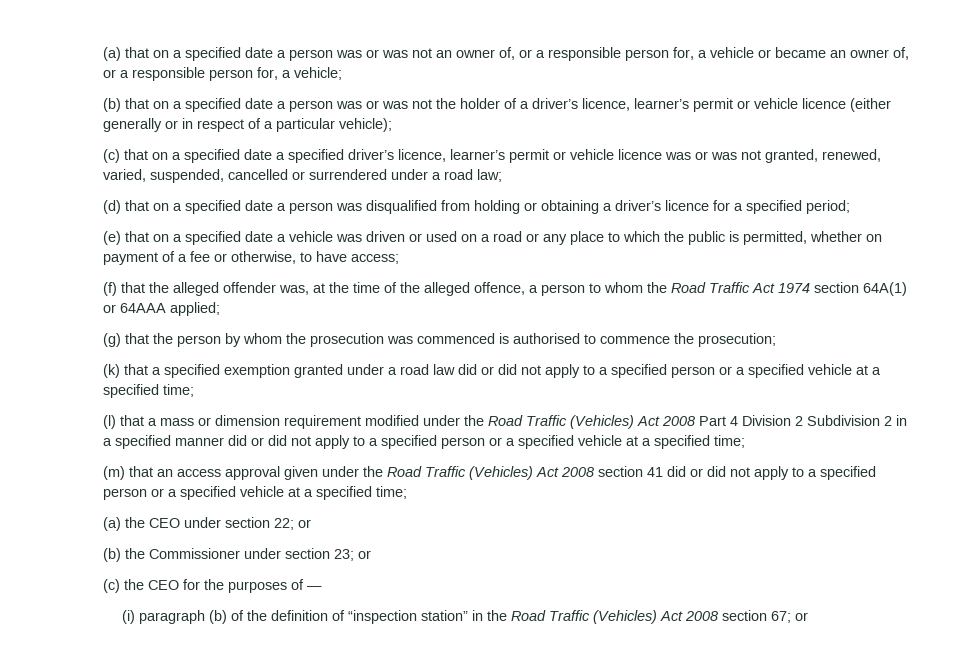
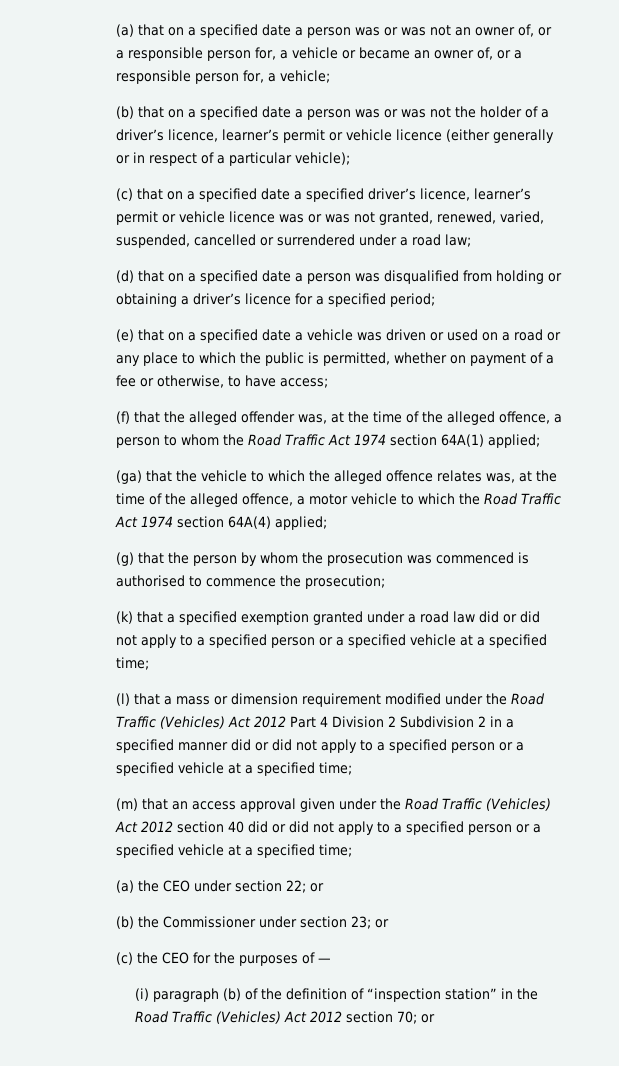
- (f) that the alleged offender was, at the time of the alleged offence, a person to whom the Road Traffic Act 1974 section 64A(1) or 64AAA applied;
+ (f) that the alleged offender was, at the time of the alleged offence, a person to whom the Road Traffic Act 1974 section 64A(1) applied;
+ (ga) that the vehicle to which the alleged offence relates was, at the time of the alleged offence, a motor vehicle to which the Road Traffic Act 1974 section 64A(4) applied;
- (l) that a mass or dimension requirement modified under the Road Traffic (Vehicles) Act 2008 Part 4 Division 2 Subdivision 2 in a specified manner did or did not apply to a specified person or a specified vehicle at a specified time;
+ (l) that a mass or dimension requirement modified under the Road Traffic (Vehicles) Act 2012 Part 4 Division 2 Subdivision 2 in a specified manner did or did not apply to a specified person or a specified vehicle at a specified time;
- (m) that an access approval given under the Road Traffic (Vehicles) Act 2008 section 41 did or did not apply to a specified person or a specified vehicle at a specified time;
+ (m) that an access approval given under the Road Traffic (Vehicles) Act 2012 section 40 did or did not apply to a specified person or a specified vehicle at a specified time;
- (i) paragraph (b) of the definition of “inspection station” in the Road Traffic (Vehicles) Act 2008 section 67; or
+ (i) paragraph (b) of the definition of “inspection station” in the Road Traffic (Vehicles) Act 2012 section 70; or

